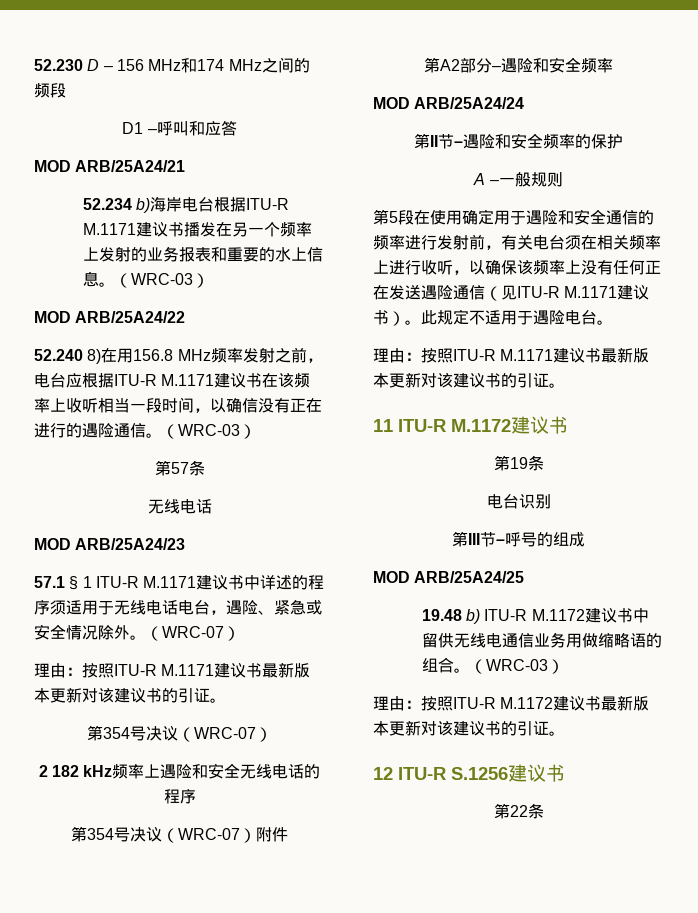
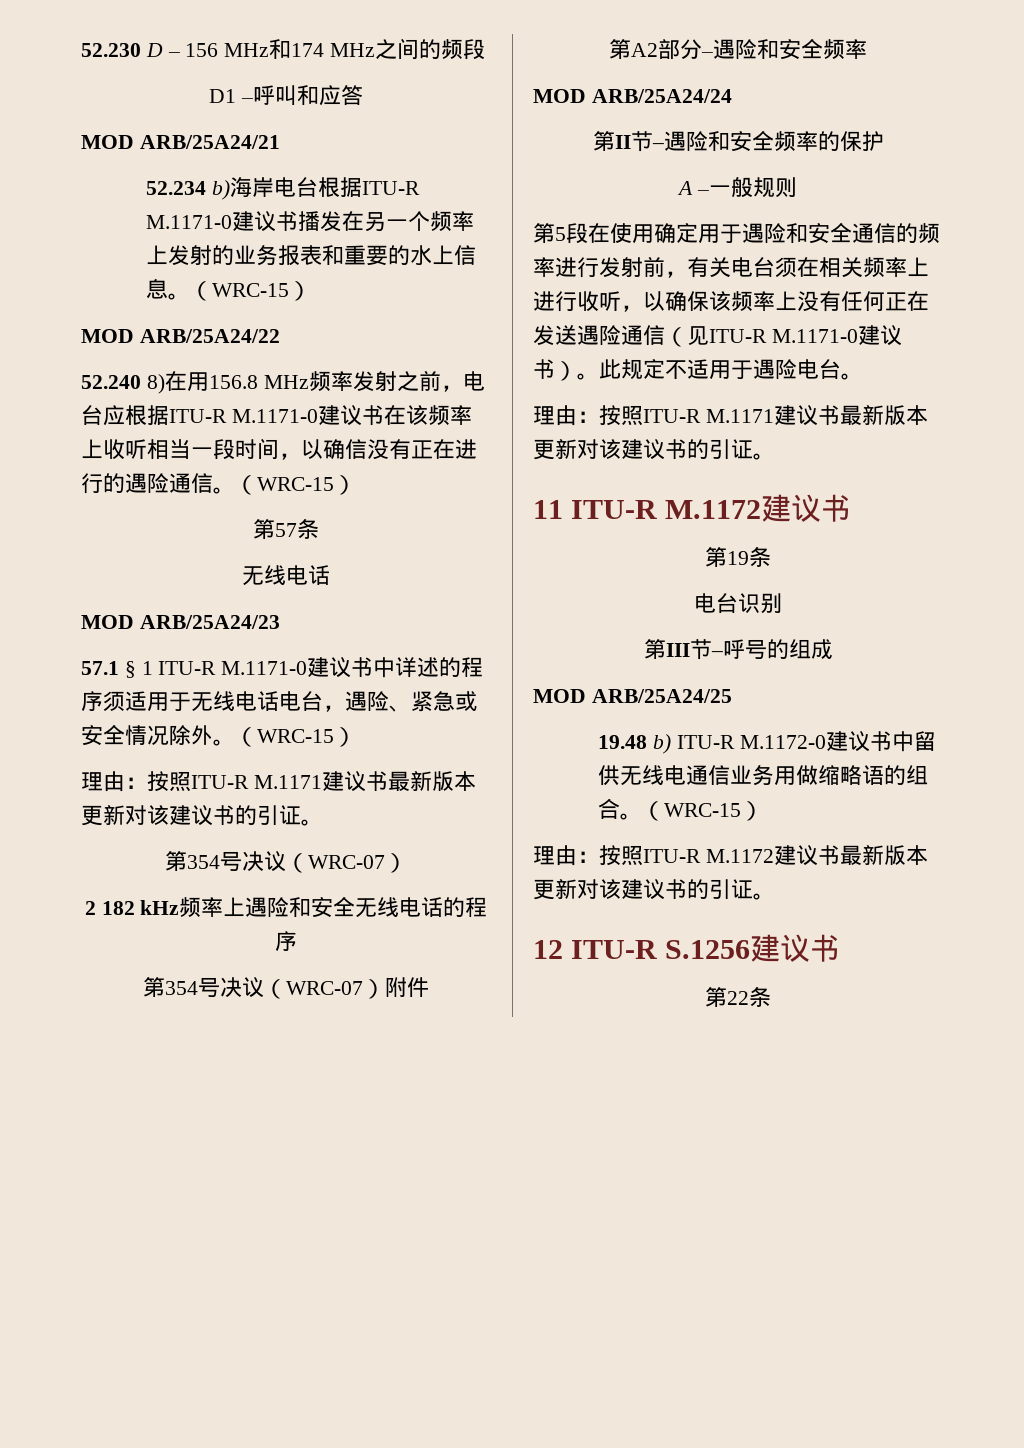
- 52.234 b)海岸电台根据ITU-R M.1171建议书播发在另一个频率上发射的业务报表和重要的水上信息。（WRC-03）
+ 52.234 b)海岸电台根据ITU-R M.1171-0建议书播发在另一个频率上发射的业务报表和重要的水上信息。（WRC-15）
- 52.240 8)在用156.8 MHz频率发射之前，电台应根据ITU-R M.1171建议书在该频率上收听相当一段时间，以确信没有正在进行的遇险通信。（WRC-03）
+ 52.240 8)在用156.8 MHz频率发射之前，电台应根据ITU-R M.1171-0建议书在该频率上收听相当一段时间，以确信没有正在进行的遇险通信。（WRC-15）
- 57.1 § 1 ITU-R M.1171建议书中详述的程序须适用于无线电话电台，遇险、紧急或安全情况除外。（WRC-07）
+ 57.1 § 1 ITU-R M.1171-0建议书中详述的程序须适用于无线电话电台，遇险、紧急或安全情况除外。（WRC-15）
- 第5段在使用确定用于遇险和安全通信的频率进行发射前，有关电台须在相关频率上进行收听，以确保该频率上没有任何正在发送遇险通信（见ITU-R M.1171建议书）。
+ 第5段在使用确定用于遇险和安全通信的频率进行发射前，有关电台须在相关频率上进行收听，以确保该频率上没有任何正在发送遇险通信（见ITU-R M.1171-0建议书）。
- 19.48 b) ITU-R M.1172建议书中留供无线电通信业务用做缩略语的组合。（WRC-03）
+ 19.48 b) ITU-R M.1172-0建议书中留供无线电通信业务用做缩略语的组合。（WRC-15）

